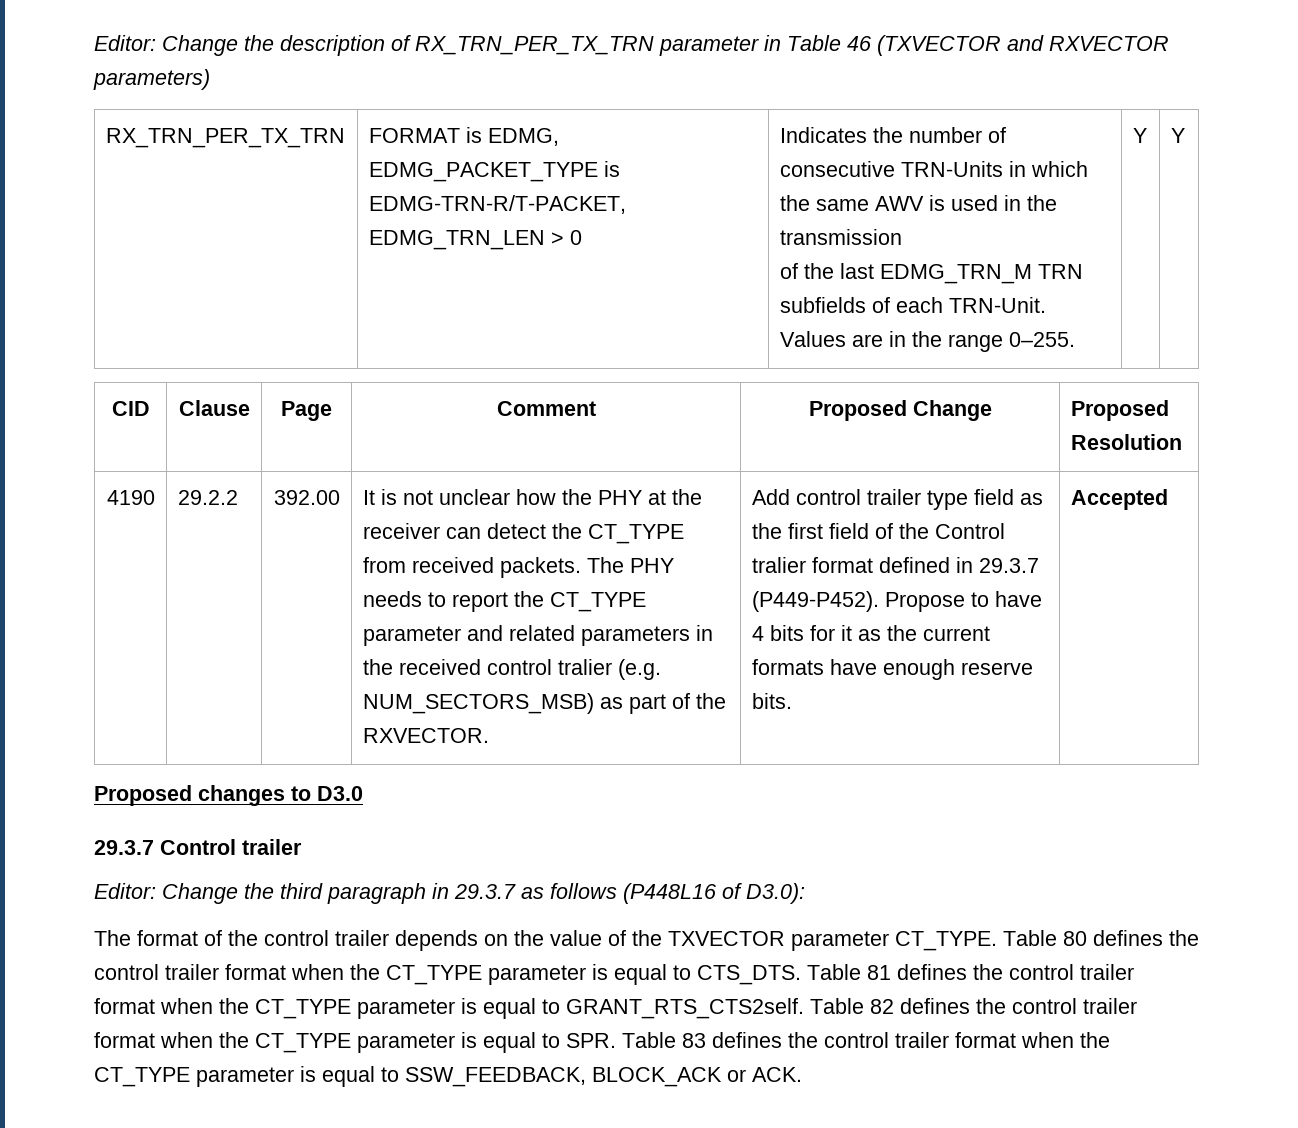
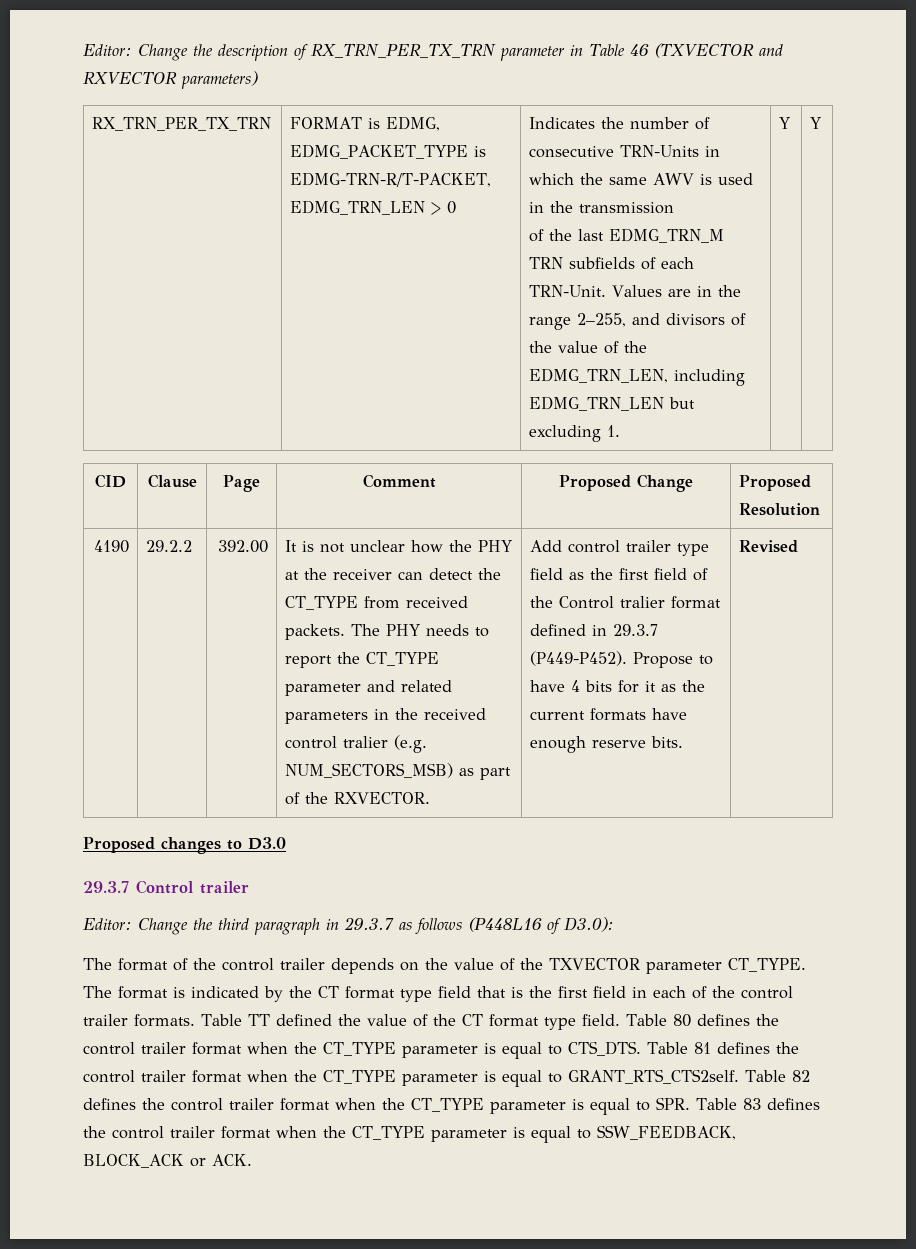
- Values are in the range 0–255.
+ Values are in the range 2–255, and divisors of the value of the EDMG_TRN_LEN, including EDMG_TRN_LEN but excluding 1.
- Accepted
+ Revised
+ The format is indicated by the CT format type field that is the first field in each of the control trailer formats. Table TT defined the value of the CT format type field.

